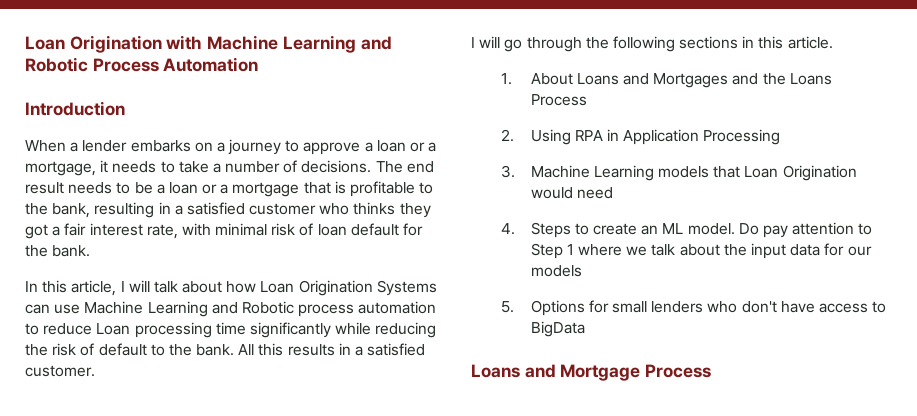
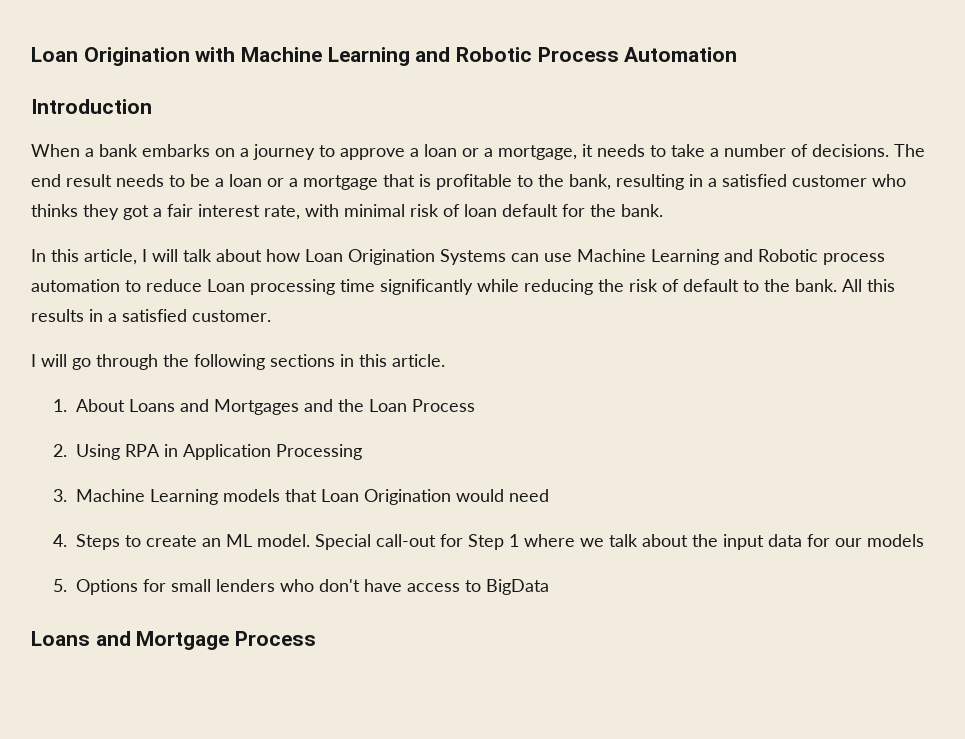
- When a lender embarks on a journey to approve a loan or a mortgage, it needs to take a number of decisions.
+ When a bank embarks on a journey to approve a loan or a mortgage, it needs to take a number of decisions.
- 1. About Loans and Mortgages and the Loans Process
+ 1. About Loans and Mortgages and the Loan Process
- Do pay attention to Step 1 where we talk about the input data for our models
+ Special call-out for Step 1 where we talk about the input data for our models

